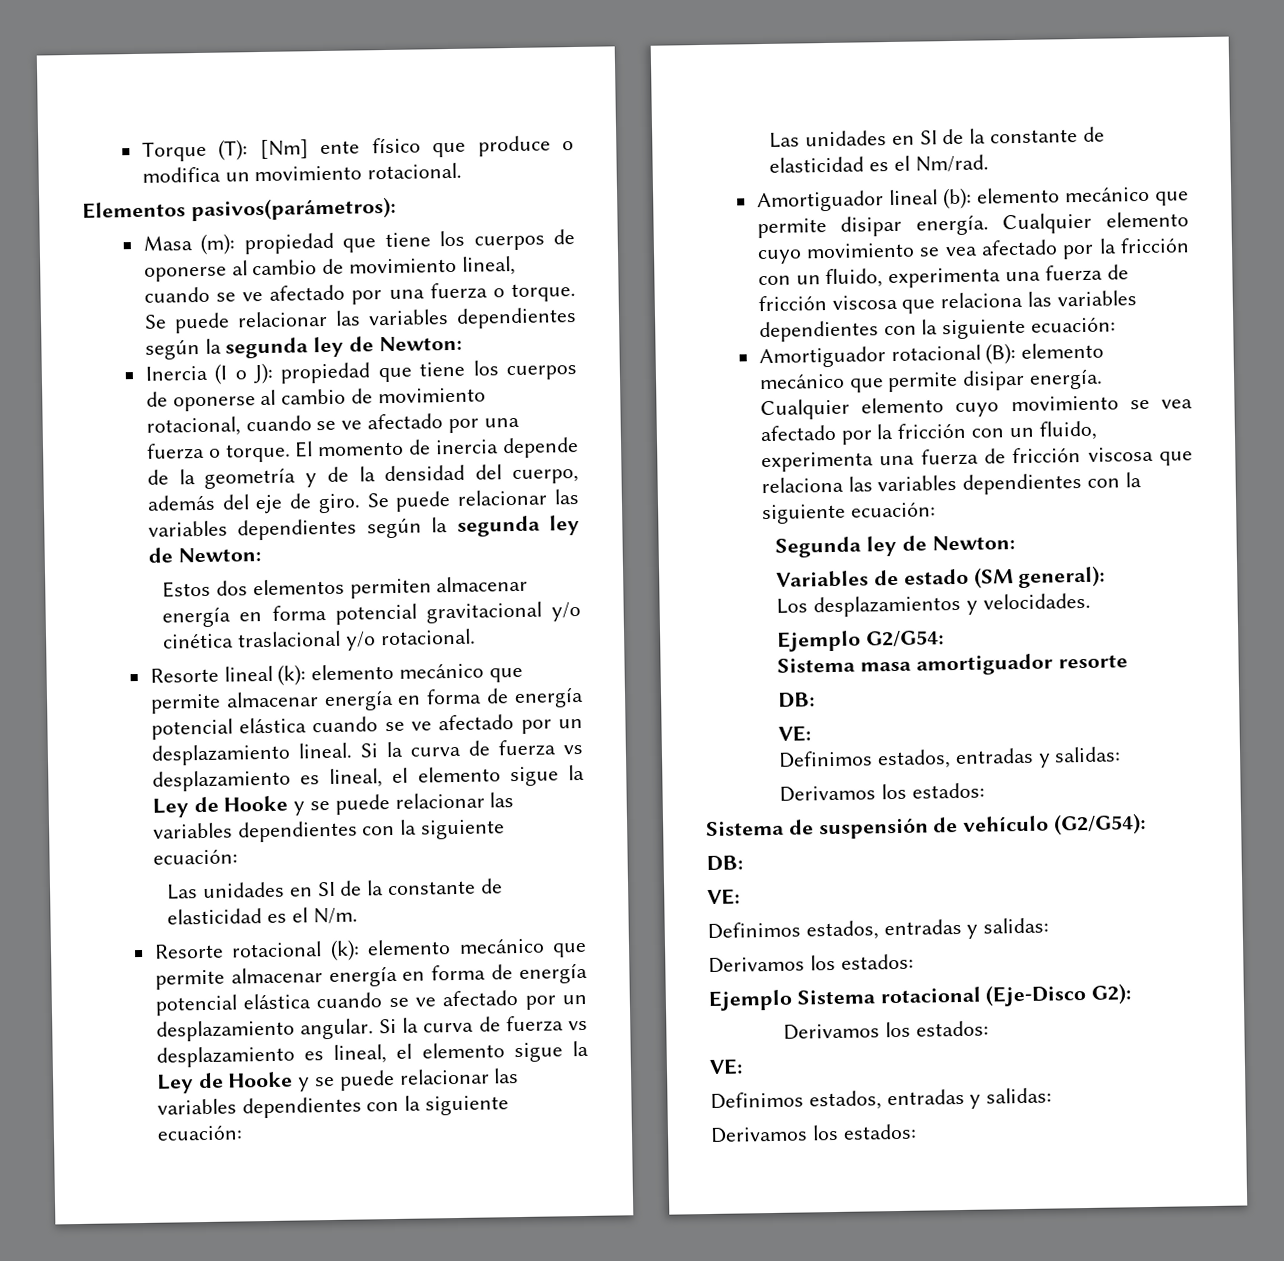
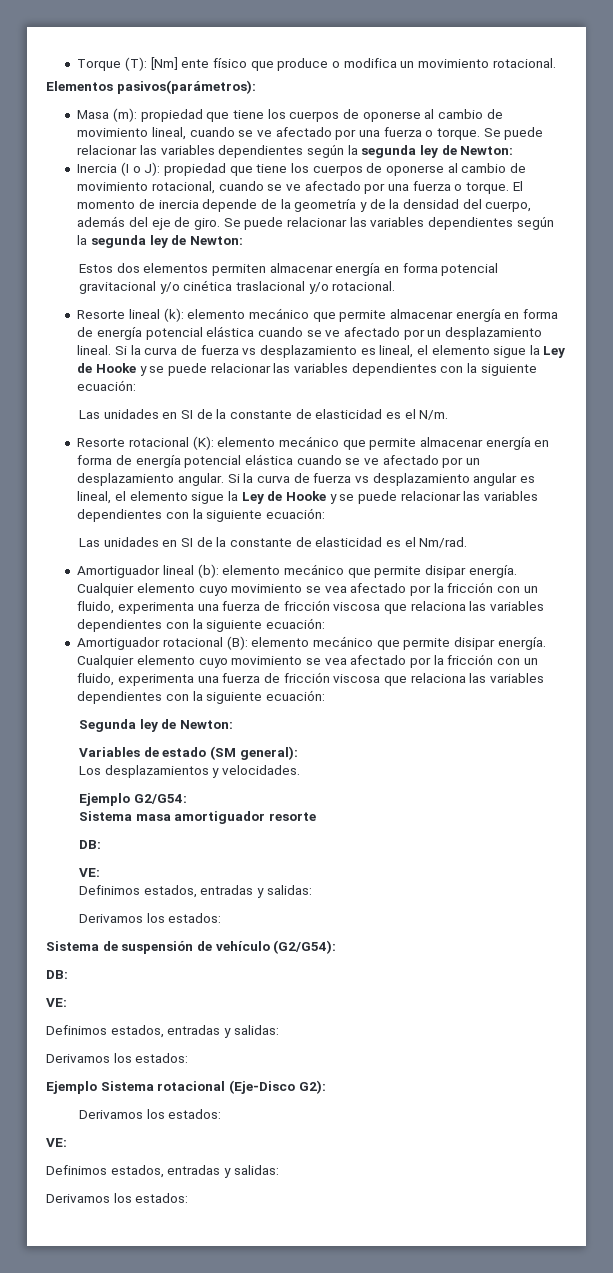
- Resorte rotacional (k): elemento mecánico que permite almacenar energía en forma de energía potencial elástica cuando se ve afectado por un desplazamiento angular. Si la curva de fuerza vs desplazamiento es lineal, el elemento sigue la Ley de Hooke y se puede relacionar las variables dependientes con la siguiente ecuación:
+ Resorte rotacional (K): elemento mecánico que permite almacenar energía en forma de energía potencial elástica cuando se ve afectado por un desplazamiento angular. Si la curva de fuerza vs desplazamiento angular es lineal, el elemento sigue la Ley de Hooke y se puede relacionar las variables dependientes con la siguiente ecuación:

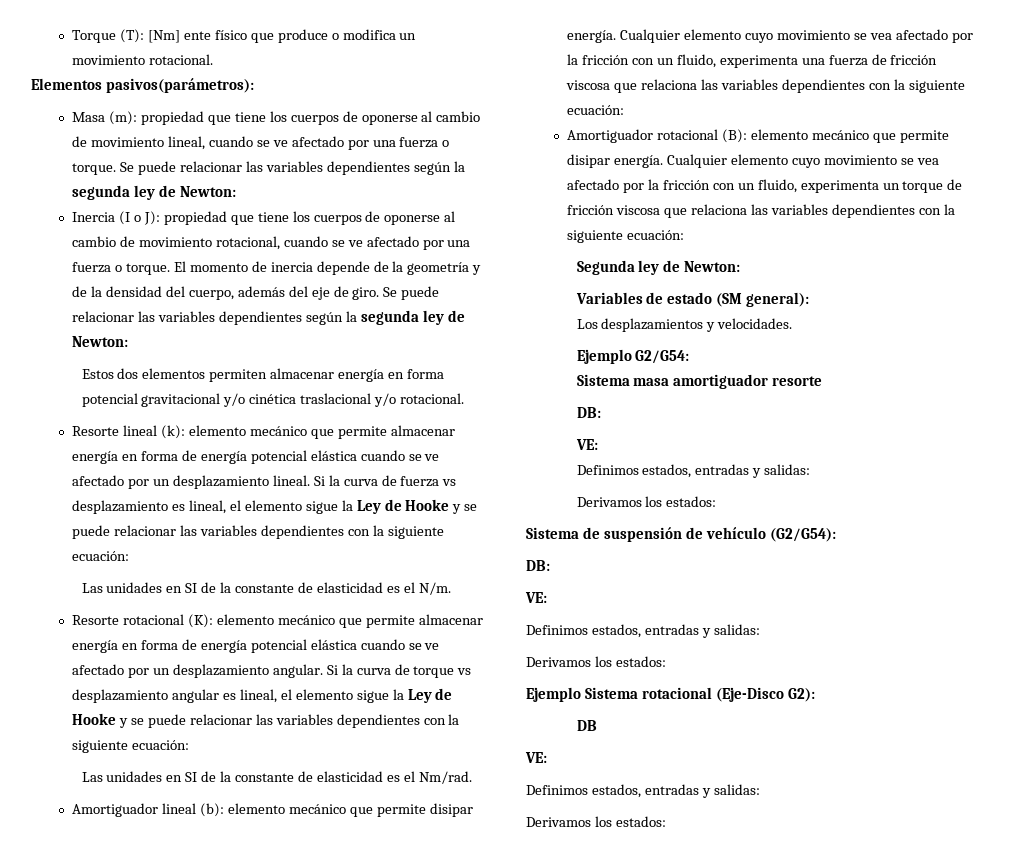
- Si la curva de fuerza vs desplazamiento angular es lineal, el elemento sigue la Ley de Hooke y se puede relacionar las variables dependientes con la siguiente ecuación:
+ Si la curva de torque vs desplazamiento angular es lineal, el elemento sigue la Ley de Hooke y se puede relacionar las variables dependientes con la siguiente ecuación:
- Amortiguador rotacional (B): elemento mecánico que permite disipar energía. Cualquier elemento cuyo movimiento se vea afectado por la fricción con un fluido, experimenta una fuerza de fricción viscosa que relaciona las variables dependientes con la siguiente ecuación:
+ Amortiguador rotacional (B): elemento mecánico que permite disipar energía. Cualquier elemento cuyo movimiento se vea afectado por la fricción con un fluido, experimenta un torque de fricción viscosa que relaciona las variables dependientes con la siguiente ecuación:
  Ejemplo Sistema rotacional (Eje-Disco G2):
- Derivamos los estados:
+ DB

